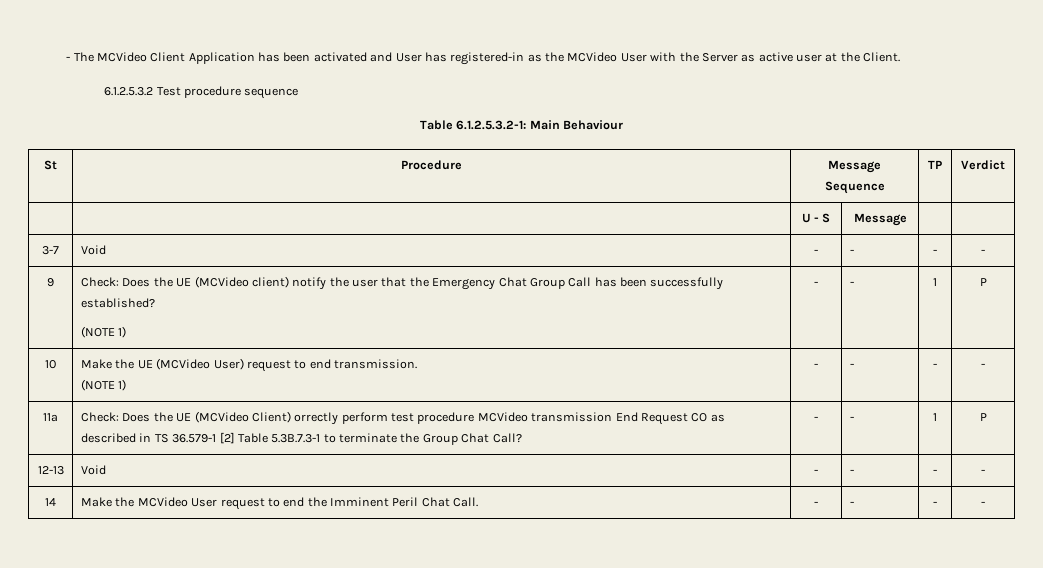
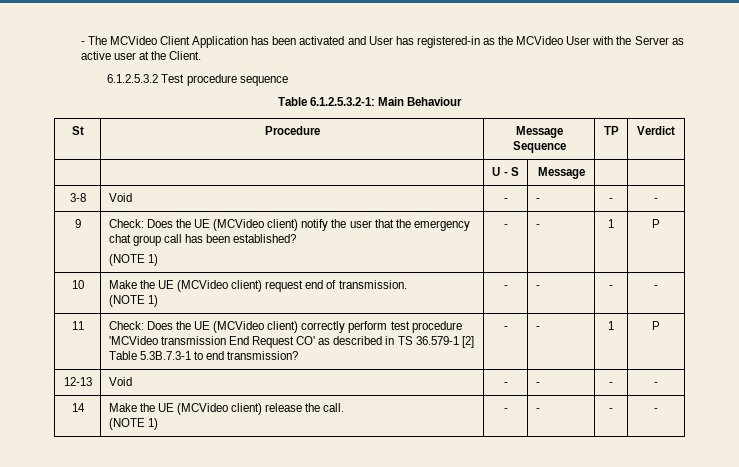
- 3-7 | Void | - | - | - | -
+ 3-8 | Void | - | - | - | -
- 9 | Check: Does the UE (MCVideo client) notify the user that the Emergency Chat Group Call has been successfully established?
+ 9 | Check: Does the UE (MCVideo client) notify the user that the emergency chat group call has been established?
- 10 | Make the UE (MCVideo User) request to end transmission.
+ 10 | Make the UE (MCVideo client) request end of transmission.
- 11a | Check: Does the UE (MCVideo Client) orrectly perform test procedure MCVideo transmission End Request CO as described in TS 36.579-1 [2] Table 5.3B.7.3-1 to terminate the Group Chat Call? | - | - | 1 | P
+ 11 | Check: Does the UE (MCVideo client) correctly perform test procedure 'MCVideo transmission End Request CO' as described in TS 36.579-1 [2] Table 5.3B.7.3-1 to end transmission? | - | - | 1 | P
- 14 | Make the MCVideo User request to end the Imminent Peril Chat Call. | - | - | - | -
+ 14 | Make the UE (MCVideo client) release the call.
+ (NOTE 1) | - | - | - | -

